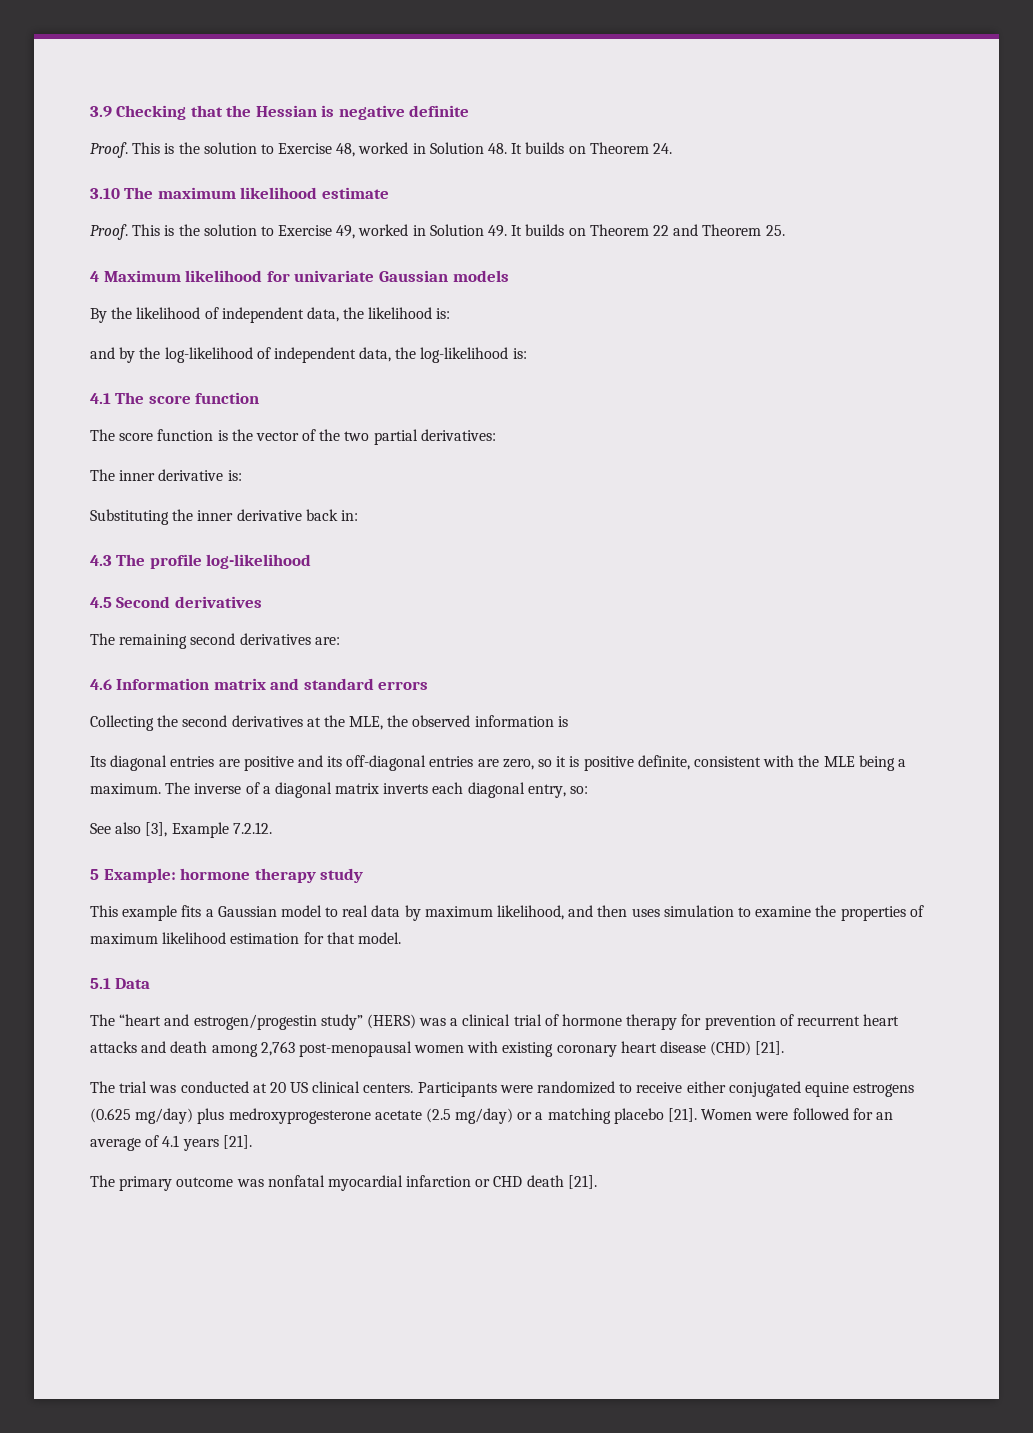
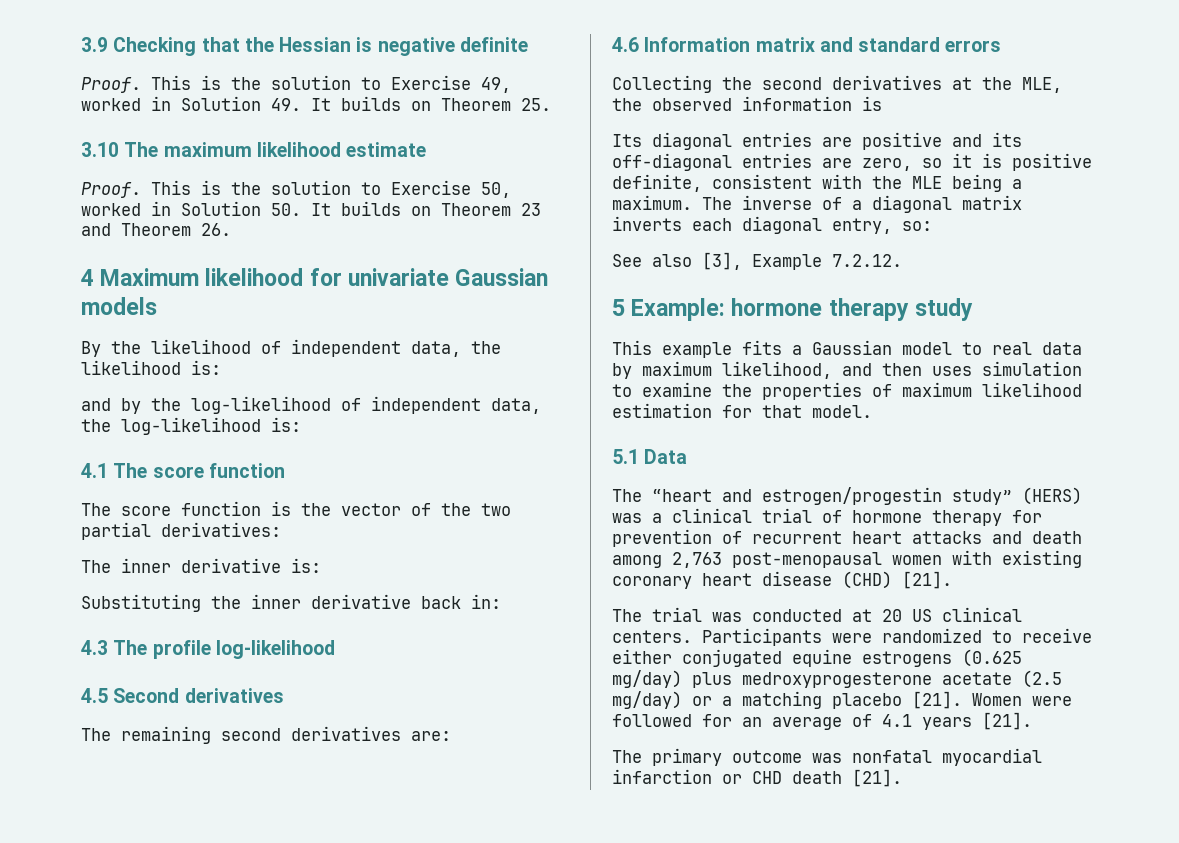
- Proof. This is the solution to Exercise 48, worked in Solution 48. It builds on Theorem 24.
- 3.10 The maximum likelihood estimate
- This is the solution to Exercise 49, worked in Solution 49. It builds on Theorem 22 and Theorem 25.
+ This is the solution to Exercise 49, worked in Solution 49. It builds on Theorem 25.
+ 3.10 The maximum likelihood estimate
+ Proof. This is the solution to Exercise 50, worked in Solution 50. It builds on Theorem 23 and Theorem 26.

